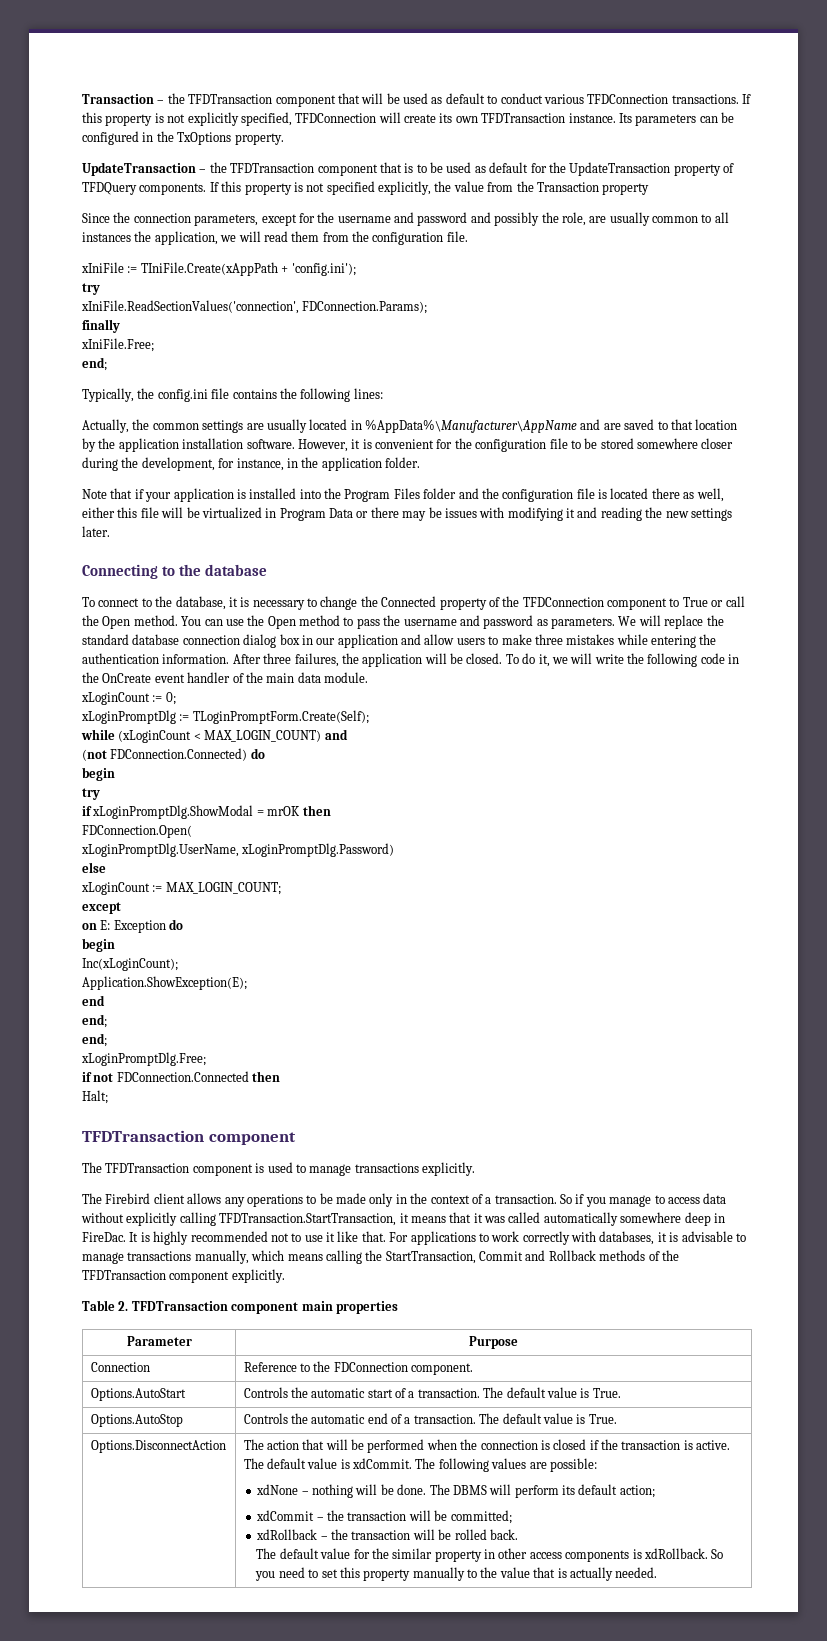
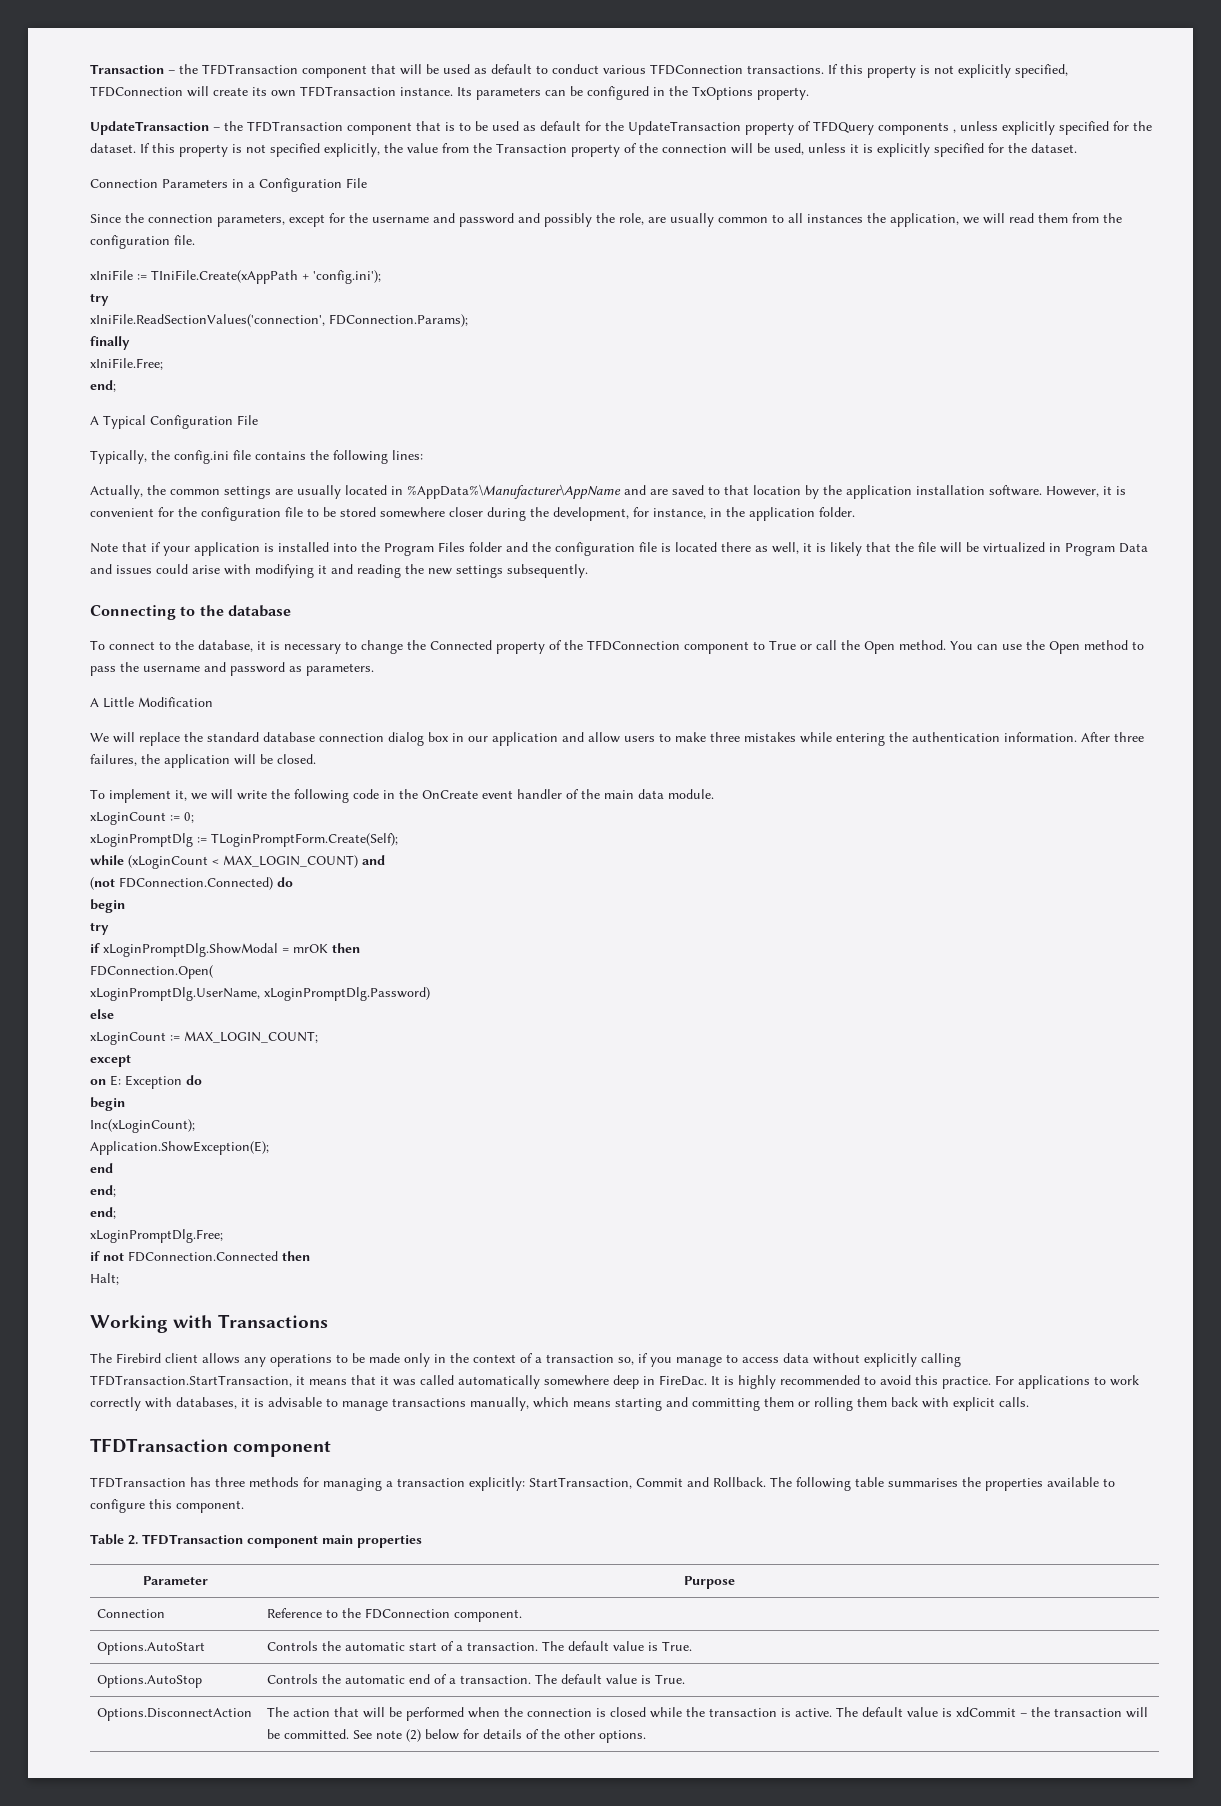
- UpdateTransaction – the TFDTransaction component that is to be used as default for the UpdateTransaction property of TFDQuery components.
+ UpdateTransaction – the TFDTransaction component that is to be used as default for the UpdateTransaction property of TFDQuery components , unless explicitly specified for the dataset.
- If this property is not specified explicitly, the value from the Transaction property
+ If this property is not specified explicitly, the value from the Transaction property of the connection will be used, unless it is explicitly specified for the dataset.
+ Connection Parameters in a Configuration File
+ A Typical Configuration File
- Note that if your application is installed into the Program Files folder and the configuration file is located there as well, either this file will be virtualized in Program Data or there may be issues with modifying it and reading the new settings later.
+ Note that if your application is installed into the Program Files folder and the configuration file is located there as well, it is likely that the file will be virtualized in Program Data and issues could arise with modifying it and reading the new settings subsequently.
- You can use the Open method to pass the username and password as parameters. We will replace the standard database connection dialog box in our application and allow users to make three mistakes while entering the authentication information.
+ You can use the Open method to pass the username and password as parameters.
+ A Little Modification
+ We will replace the standard database connection dialog box in our application and allow users to make three mistakes while entering the authentication information.
- After three failures, the application will be closed. To do it, we will write the following code in the OnCreate event handler of the main data module.
+ After three failures, the application will be closed.
+ To implement it, we will write the following code in the OnCreate event handler of the main data module.
  Halt;
- TFDTransaction component
- The TFDTransaction component is used to manage transactions explicitly.
+ Working with Transactions
- The Firebird client allows any operations to be made only in the context of a transaction. So if you manage to access data without explicitly calling TFDTransaction.StartTransaction, it means that it was called automatically somewhere deep in FireDac.
+ The Firebird client allows any operations to be made only in the context of a transaction so, if you manage to access data without explicitly calling TFDTransaction.StartTransaction, it means that it was called automatically somewhere deep in FireDac.
- It is highly recommended not to use it like that.
+ It is highly recommended to avoid this practice.
- For applications to work correctly with databases, it is advisable to manage transactions manually, which means calling the StartTransaction, Commit and Rollback methods of the TFDTransaction component explicitly.
+ For applications to work correctly with databases, it is advisable to manage transactions manually, which means starting and committing them or rolling them back with explicit calls.
+ TFDTransaction component
+ TFDTransaction has three methods for managing a transaction explicitly: StartTransaction, Commit and Rollback. The following table summarises the properties available to configure this component.
- The action that will be performed when the connection is closed if the transaction is active.
+ The action that will be performed when the connection is closed while the transaction is active.
- The default value is xdCommit. The following values are possible:
- xdNone – nothing will be done. The DBMS will perform its default action;
- xdCommit – the transaction will be committed;
- xdRollback – the transaction will be rolled back.
- The default value for the similar property in other access components is xdRollback. So you need to set this property manually to the value that is actually needed.
+ The default value is xdCommit – the transaction will be committed. See note (2) below for details of the other options.

